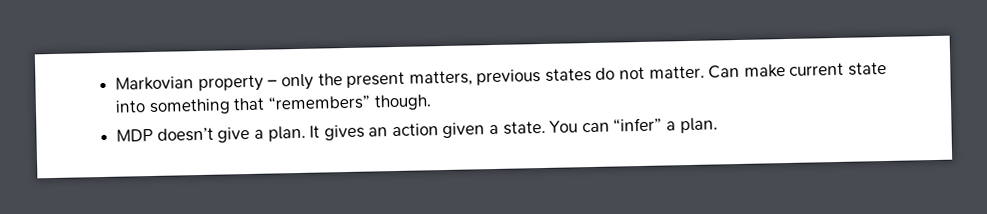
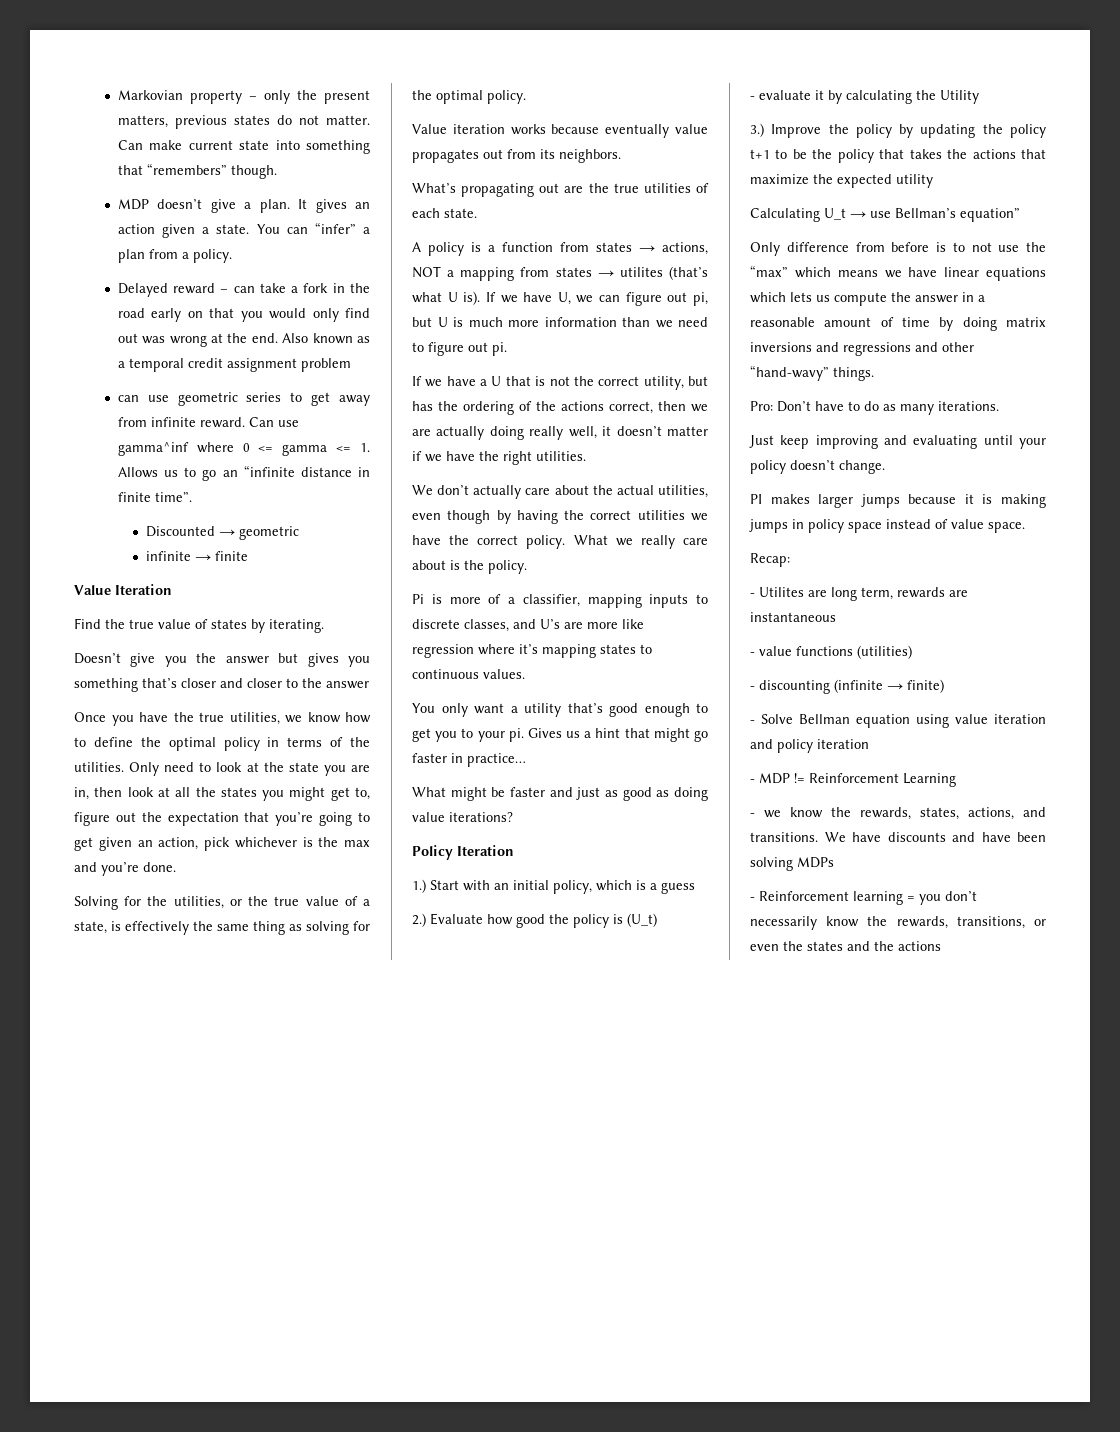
- You can “infer” a plan.
+ You can “infer” a plan from a policy.
+ Delayed reward – can take a fork in the road early on that you would only find out was wrong at the end. Also known as a temporal credit assignment problem
+ can use geometric series to get away from infinite reward. Can use gamma^inf where 0 <= gamma <= 1. Allows us to go an “infinite distance in finite time”.
+ Discounted → geometric
+ infinite → finite
+ Value Iteration
+ Find the true value of states by iterating.
+ Doesn’t give you the answer but gives you something that’s closer and closer to the answer
+ Once you have the true utilities, we know how to define the optimal policy in terms of the utilities. Only need to look at the state you are in, then look at all the states you might get to, figure out the expectation that you’re going to get given an action, pick whichever is the max and you’re done.
+ Solving for the utilities, or the true value of a state, is effectively the same thing as solving for the optimal policy.
+ Value iteration works because eventually value propagates out from its neighbors.
+ What’s propagating out are the true utilities of each state.
+ A policy is a function from states → actions, NOT a mapping from states → utilites (that’s what U is). If we have U, we can figure out pi, but U is much more information than we need to figure out pi.
+ If we have a U that is not the correct utility, but has the ordering of the actions correct, then we are actually doing really well, it doesn’t matter if we have the right utilities.
+ We don’t actually care about the actual utilities, even though by having the correct utilities we have the correct policy. What we really care about is the policy.
+ Pi is more of a classifier, mapping inputs to discrete classes, and U’s are more like regression where it’s mapping states to continuous values.
+ You only want a utility that’s good enough to get you to your pi. Gives us a hint that might go faster in practice…
+ What might be faster and just as good as doing value iterations?
+ Policy Iteration
+ 1.) Start with an initial policy, which is a guess
+ 2.) Evaluate how good the policy is (U_t)
+ - evaluate it by calculating the Utility
+ 3.) Improve the policy by updating the policy t+1 to be the policy that takes the actions that maximize the expected utility
+ Calculating U_t → use Bellman’s equation”
+ Only difference from before is to not use the “max” which means we have linear equations which lets us compute the answer in a reasonable amount of time by doing matrix inversions and regressions and other “hand-wavy” things.
+ Pro: Don’t have to do as many iterations.
+ Just keep improving and evaluating until your policy doesn’t change.
+ PI makes larger jumps because it is making jumps in policy space instead of value space.
+ Recap:
+ - Utilites are long term, rewards are instantaneous
+ - value functions (utilities)
+ - discounting (infinite → finite)
+ - Solve Bellman equation using value iteration and policy iteration
+ - MDP != Reinforcement Learning
+ - we know the rewards, states, actions, and transitions. We have discounts and have been solving MDPs
+ - Reinforcement learning = you don’t necessarily know the rewards, transitions, or even the states and the actions

